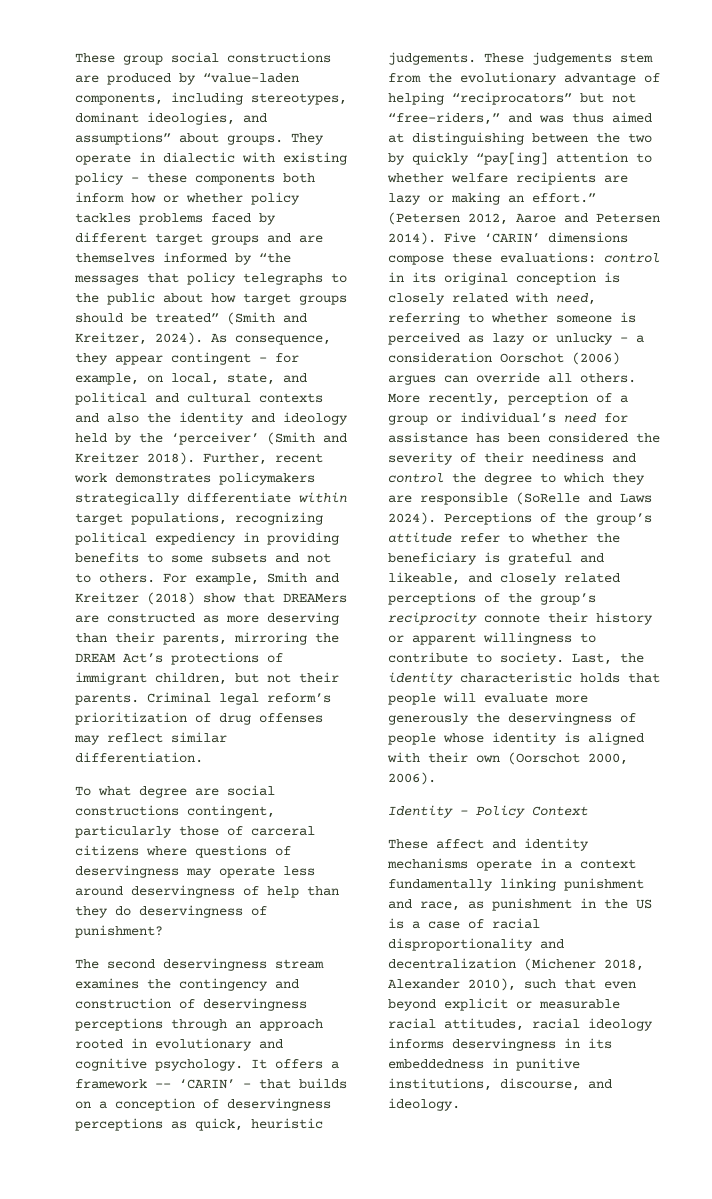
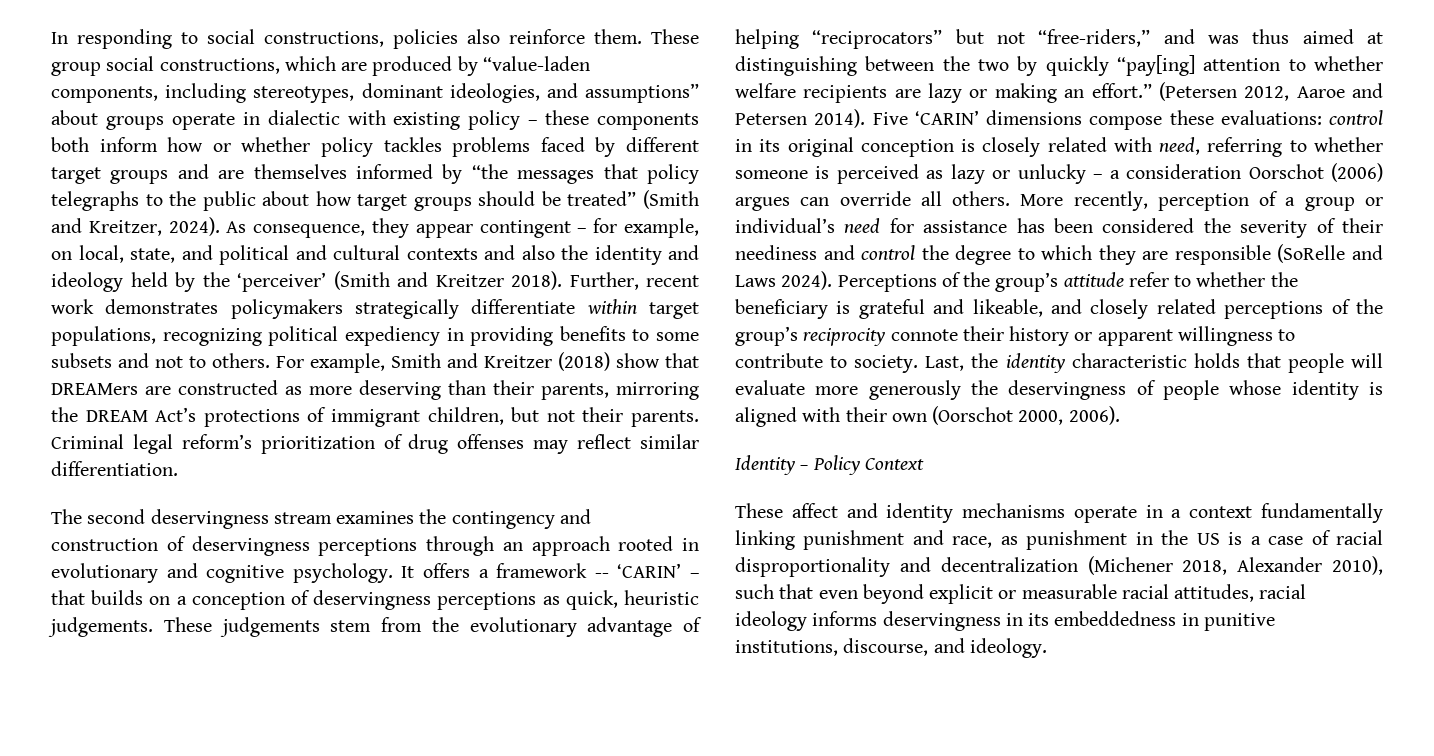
+ In responding to social constructions, policies also reinforce them.
- These group social constructions are produced by “value-laden components, including stereotypes, dominant ideologies, and assumptions” about groups. They operate in dialectic with existing policy – these components both inform how or whether policy tackles problems faced by different target groups and are themselves informed by “the messages that policy telegraphs to the public about how target groups should be treated” (Smith and Kreitzer, 2024).
+ These group social constructions, which are produced by “value-laden components, including stereotypes, dominant ideologies, and assumptions” about groups operate in dialectic with existing policy – these components both inform how or whether policy tackles problems faced by different target groups and are themselves informed by “the messages that policy telegraphs to the public about how target groups should be treated” (Smith and Kreitzer, 2024).
- To what degree are social constructions contingent, particularly those of carceral citizens where questions of deservingness may operate less around deservingness of help than they do deservingness of punishment?

